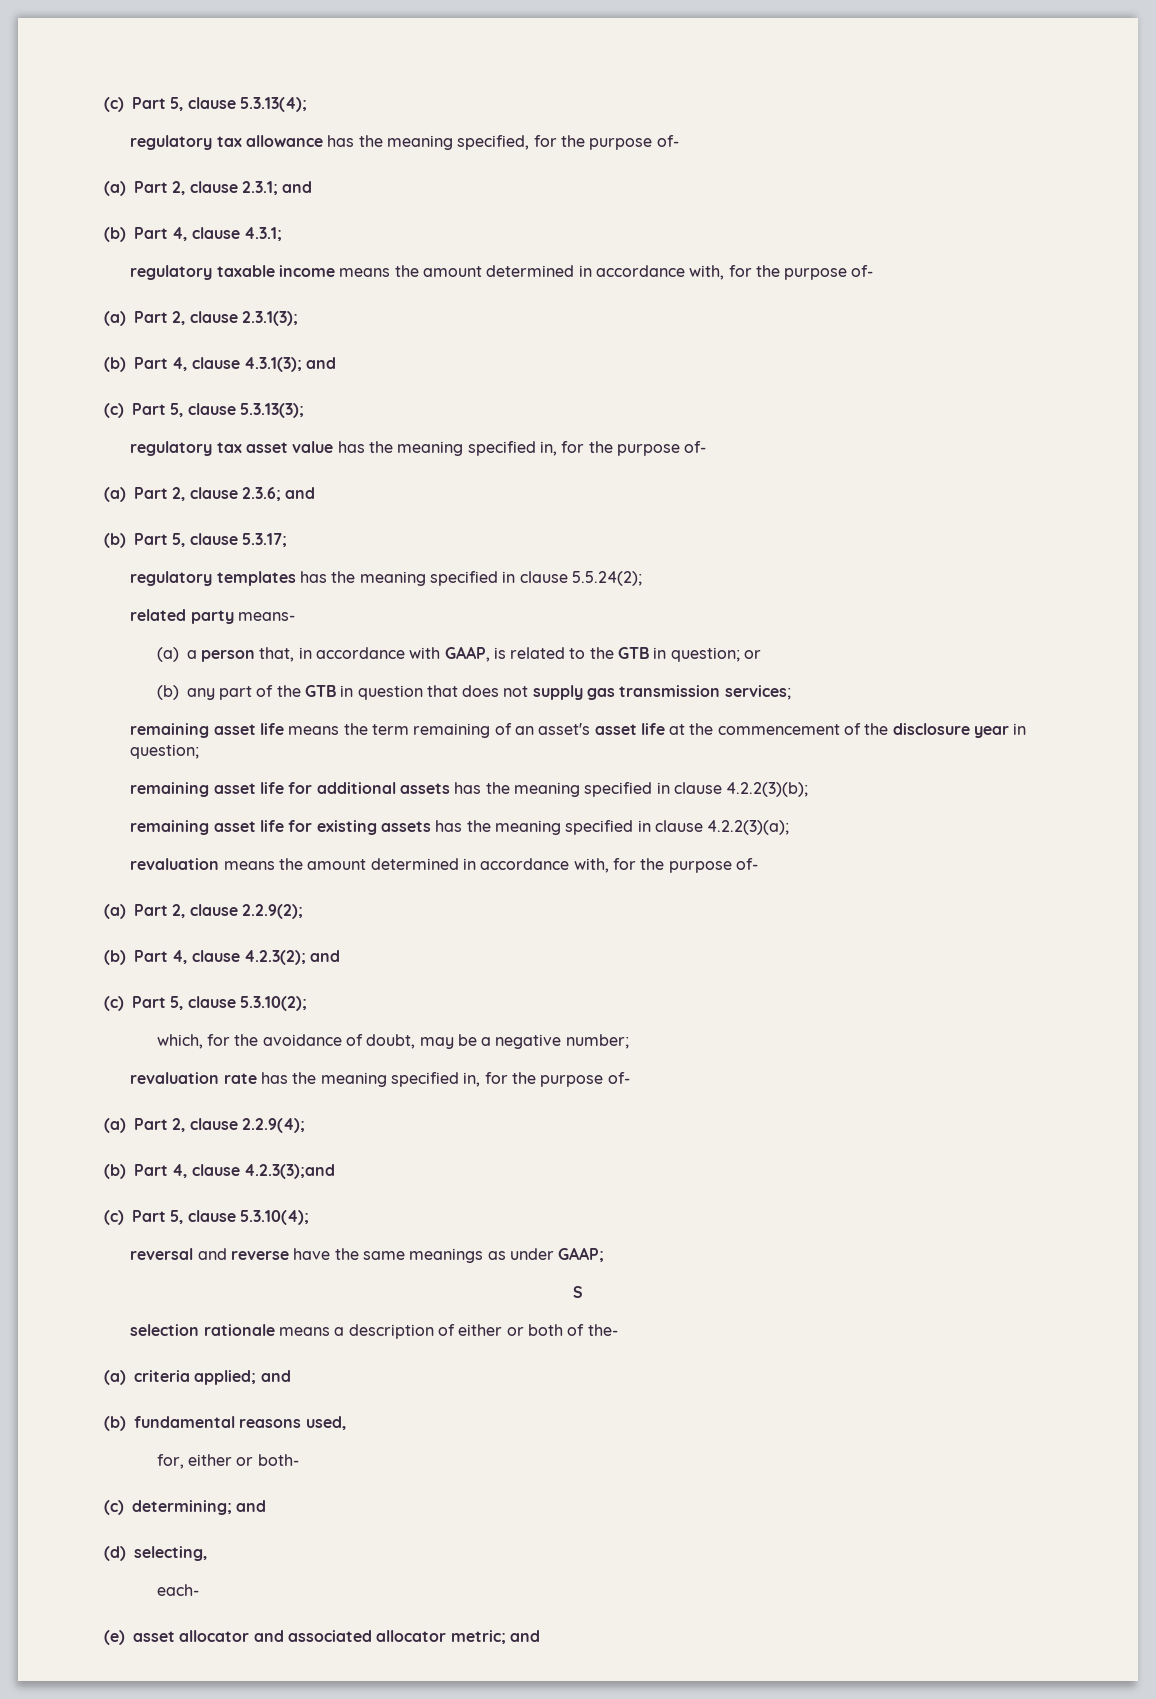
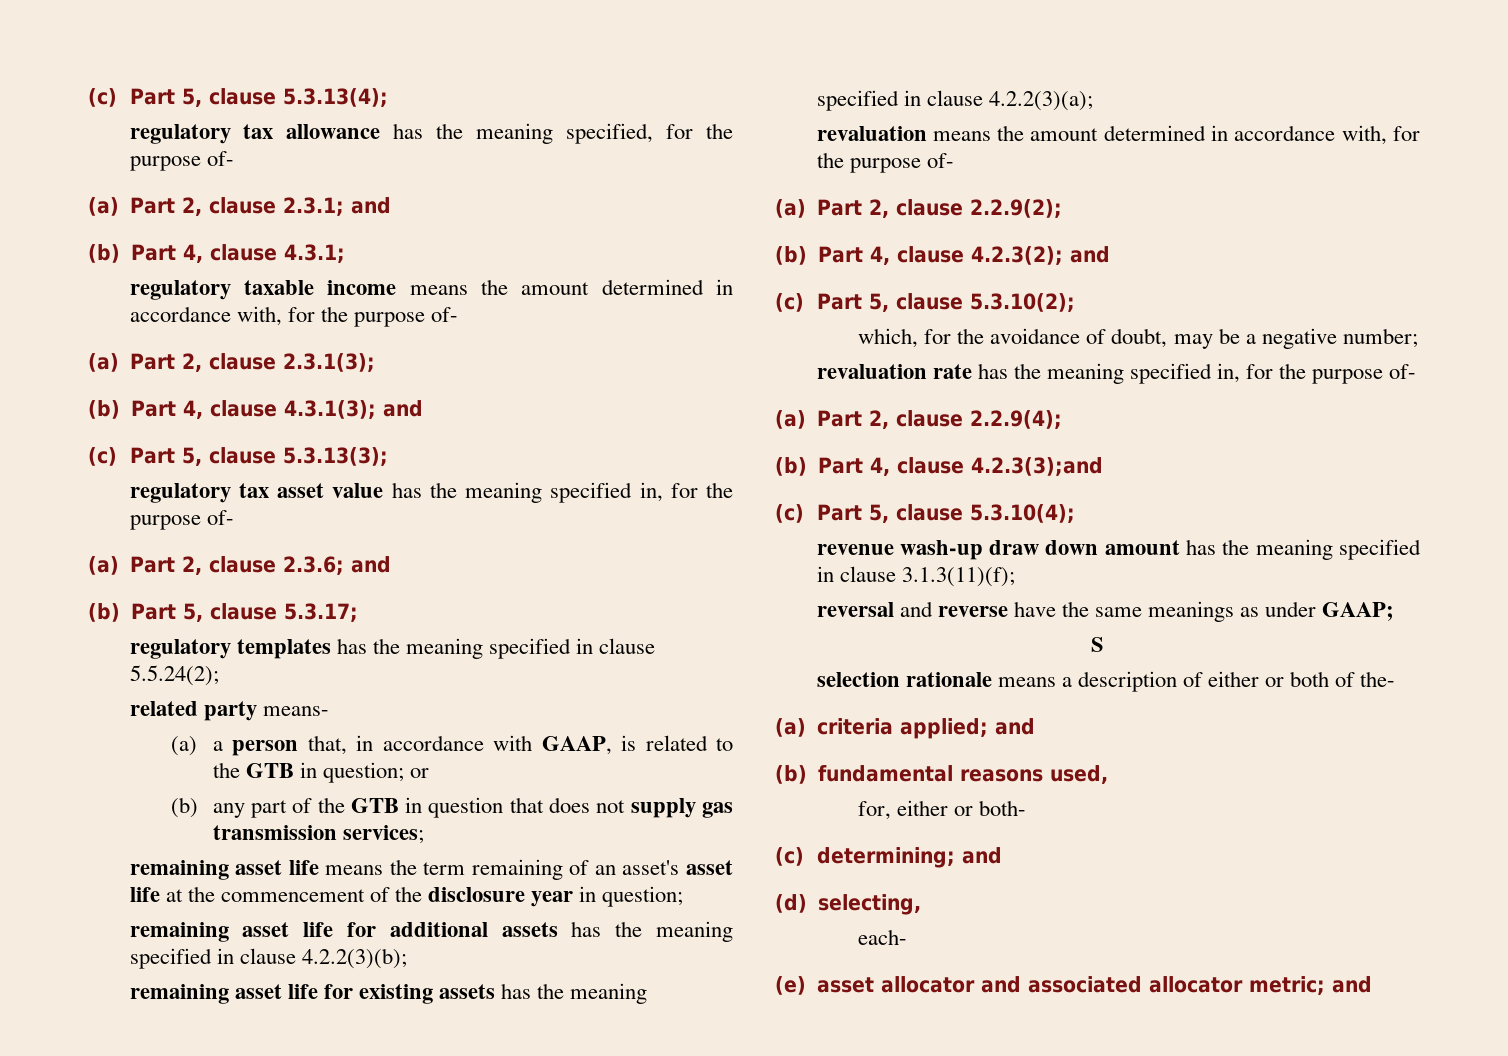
+ revenue wash-up draw down amount has the meaning specified in clause 3.1.3(11)(f);

